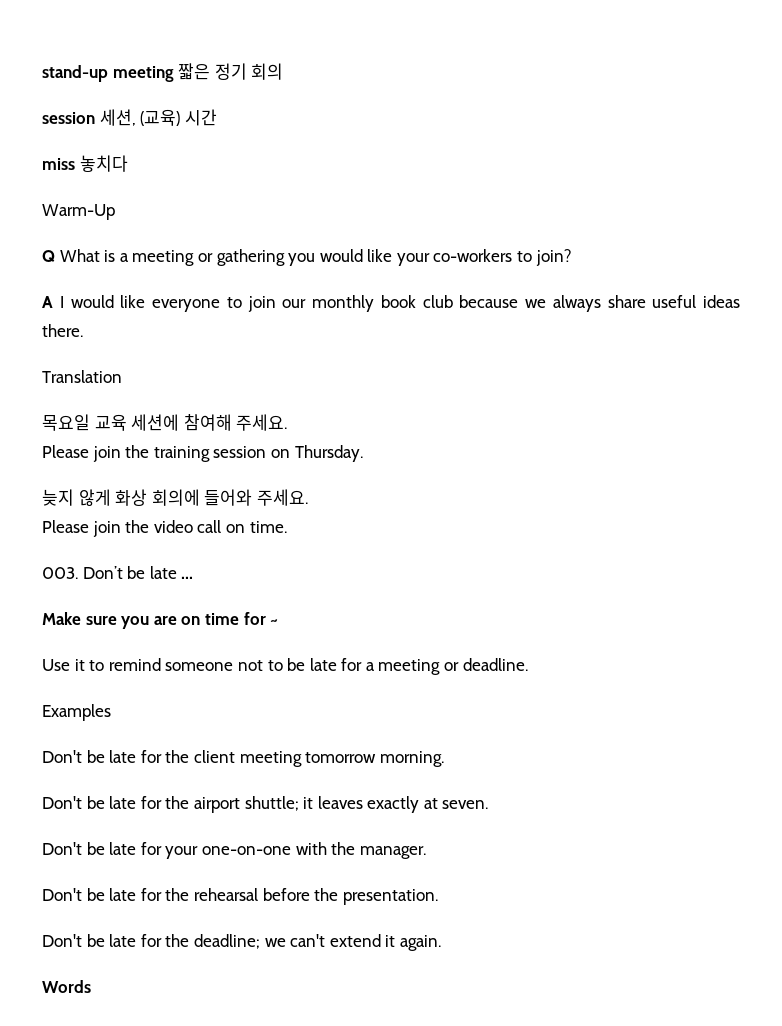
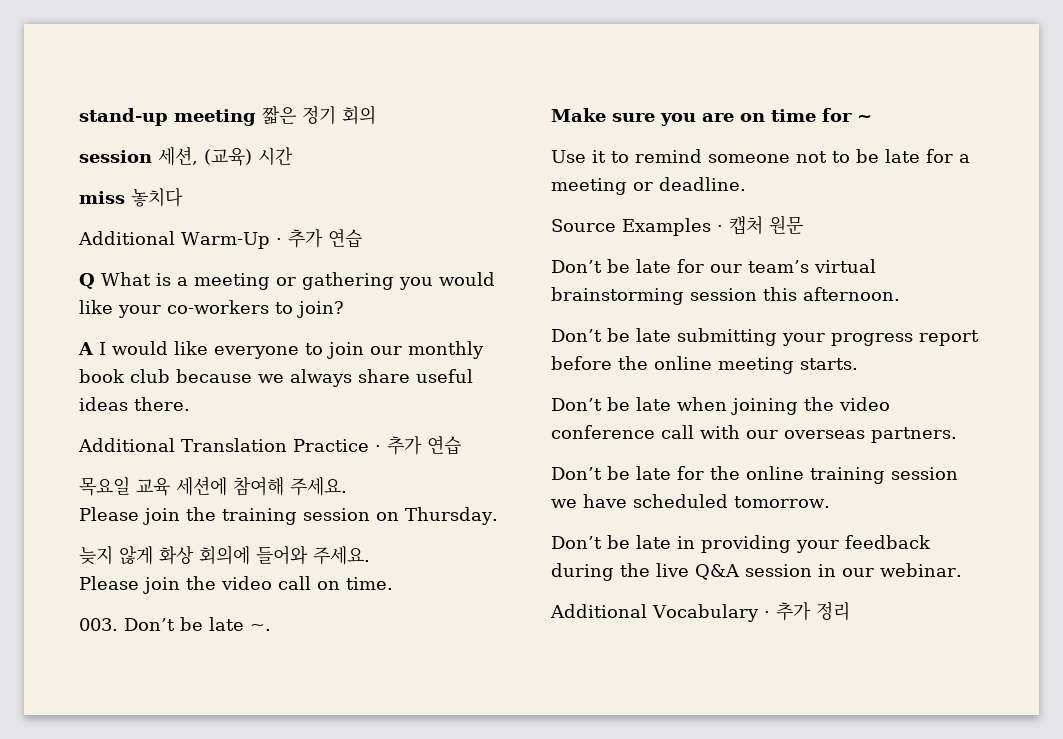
- Warm-Up
+ Additional Warm-Up · 추가 연습
- Translation
+ Additional Translation Practice · 추가 연습
- 003. Don’t be late ...
+ 003. Don’t be late ~.
- Examples
- Don't be late for the client meeting tomorrow morning.
- Don't be late for the airport shuttle; it leaves exactly at seven.
- Don't be late for your one-on-one with the manager.
- Don't be late for the rehearsal before the presentation.
- Don't be late for the deadline; we can't extend it again.
- Words
+ Source Examples · 캡처 원문
+ Don’t be late for our team’s virtual brainstorming session this afternoon.
+ Don’t be late submitting your progress report before the online meeting starts.
+ Don’t be late when joining the video conference call with our overseas partners.
+ Don’t be late for the online training session we have scheduled tomorrow.
+ Don’t be late in providing your feedback during the live Q&A session in our webinar.
+ Additional Vocabulary · 추가 정리

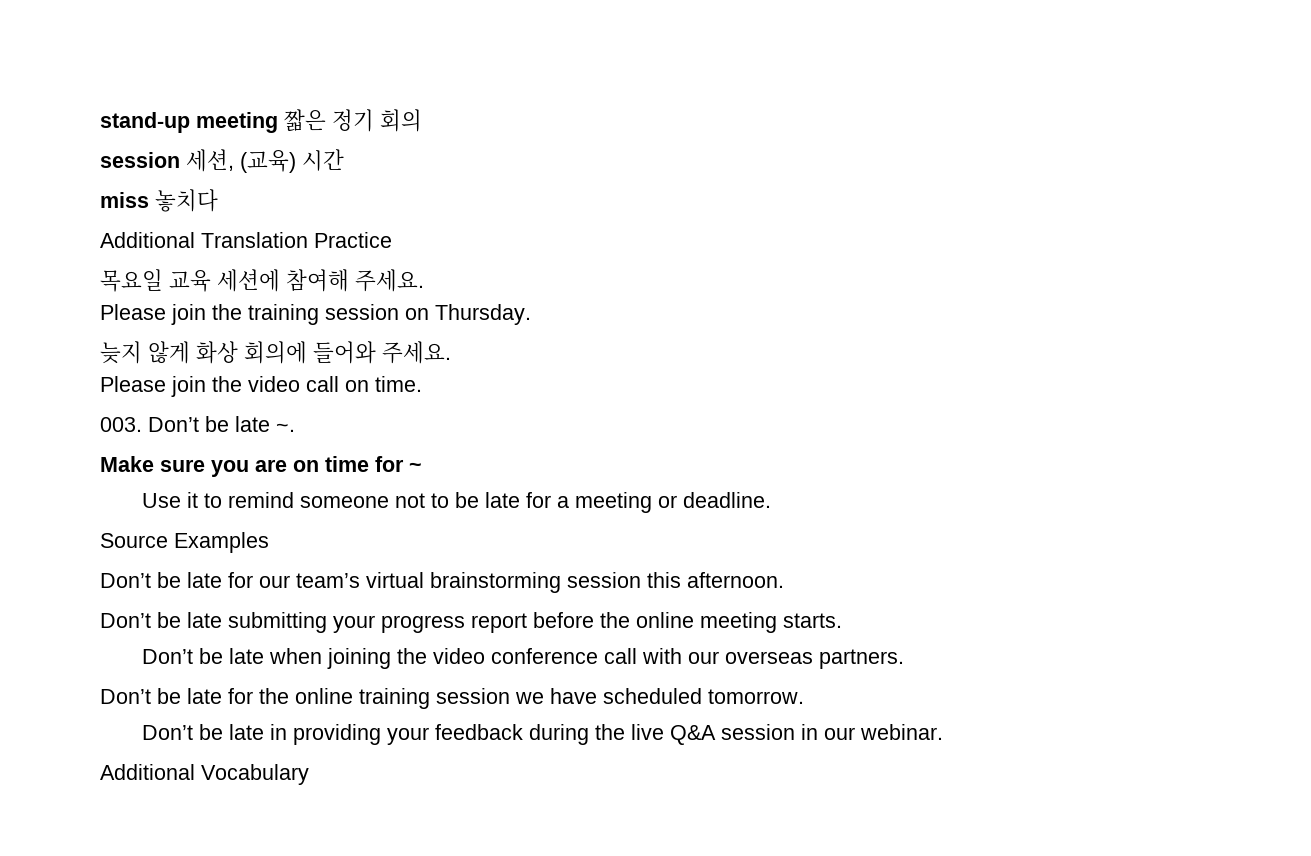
- Additional Warm-Up · 추가 연습
- Q What is a meeting or gathering you would like your co-workers to join?
- A I would like everyone to join our monthly book club because we always share useful ideas there.
- Additional Translation Practice · 추가 연습
+ Additional Translation Practice
- Source Examples · 캡처 원문
+ Source Examples
- Additional Vocabulary · 추가 정리
+ Additional Vocabulary

